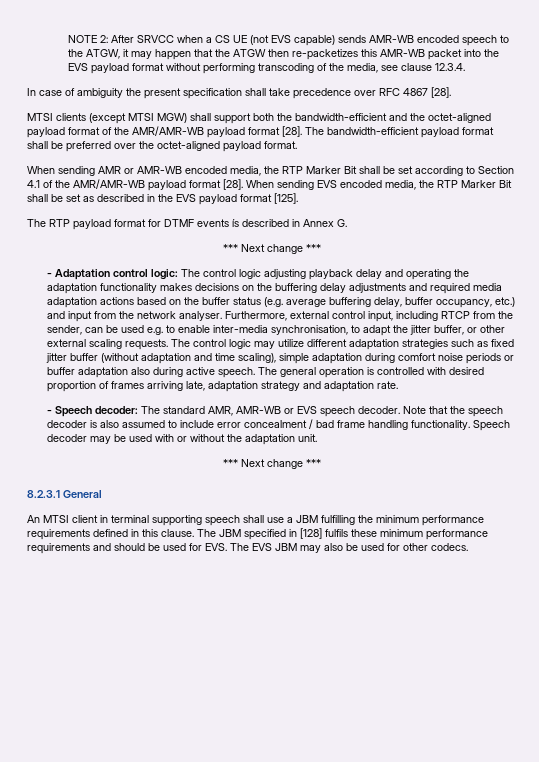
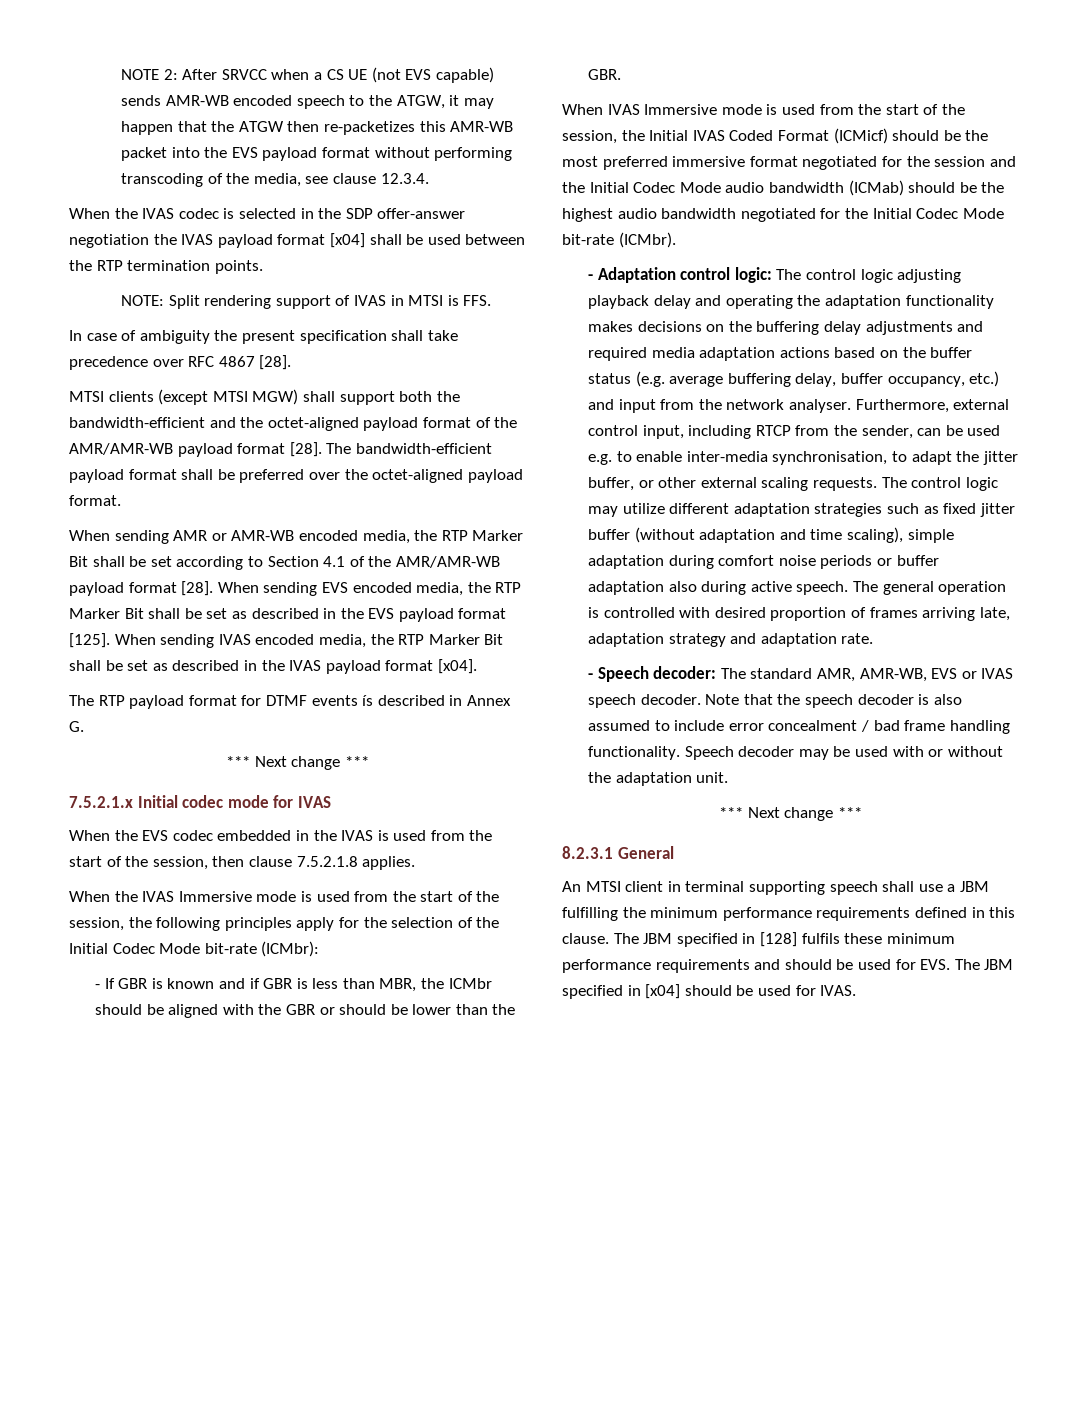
+ When the IVAS codec is selected in the SDP offer-answer negotiation the IVAS payload format [x04] shall be used between the RTP termination points.
+ NOTE: Split rendering support of IVAS in MTSI is FFS.
+ When sending IVAS encoded media, the RTP Marker Bit shall be set as described in the IVAS payload format [x04].
+ 7.5.2.1.x Initial codec mode for IVAS
+ When the EVS codec embedded in the IVAS is used from the start of the session, then clause 7.5.2.1.8 applies.
+ When the IVAS Immersive mode is used from the start of the session, the following principles apply for the selection of the Initial Codec Mode bit-rate (ICMbr):
+ - If GBR is known and if GBR is less than MBR, the ICMbr should be aligned with the GBR or should be lower than the GBR.
+ When IVAS Immersive mode is used from the start of the session, the Initial IVAS Coded Format (ICMicf) should be the most preferred immersive format negotiated for the session and the Initial Codec Mode audio bandwidth (ICMab) should be the highest audio bandwidth negotiated for the Initial Codec Mode bit-rate (ICMbr).
- - Speech decoder: The standard AMR, AMR-WB or EVS speech decoder.
+ - Speech decoder: The standard AMR, AMR-WB, EVS or IVAS speech decoder.
- The JBM specified in [128] fulfils these minimum performance requirements and should be used for EVS. The EVS JBM may also be used for other codecs.
+ The JBM specified in [128] fulfils these minimum performance requirements and should be used for EVS. The JBM specified in [x04] should be used for IVAS.

